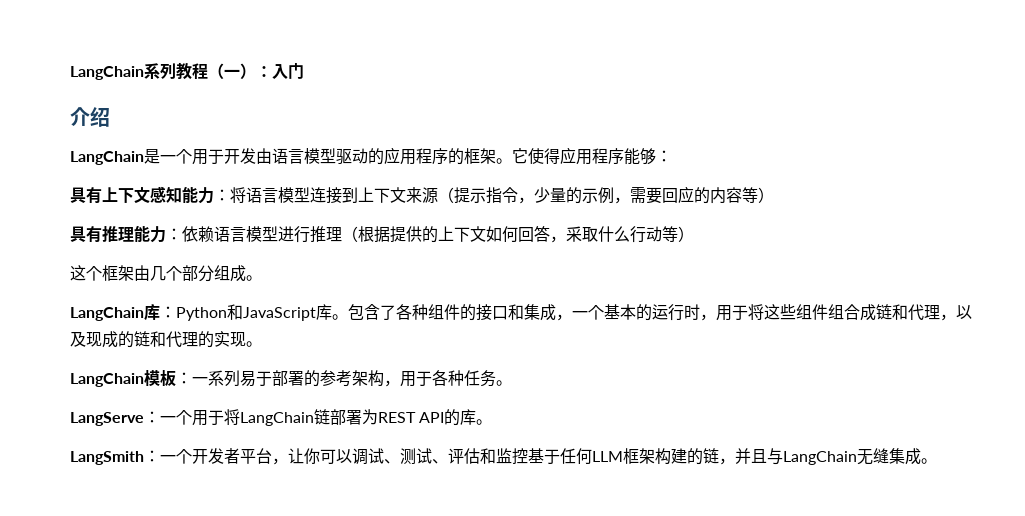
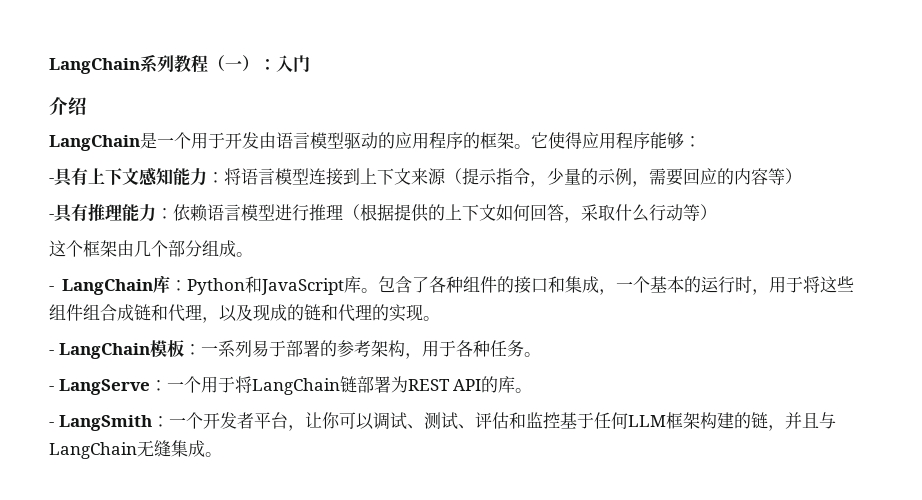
- 具有上下文感知能力：将语言模型连接到上下文来源（提示指令，少量的示例，需要回应的内容等）
+ -具有上下文感知能力：将语言模型连接到上下文来源（提示指令，少量的示例，需要回应的内容等）
- 具有推理能力：依赖语言模型进行推理（根据提供的上下文如何回答，采取什么行动等）
+ -具有推理能力：依赖语言模型进行推理（根据提供的上下文如何回答，采取什么行动等）
- LangChain库：Python和JavaScript库。
+ - LangChain库：Python和JavaScript库。
- LangChain模板：一系列易于部署的参考架构，用于各种任务。
+ - LangChain模板：一系列易于部署的参考架构，用于各种任务。
- LangServe：一个用于将LangChain链部署为REST API的库。
+ - LangServe：一个用于将LangChain链部署为REST API的库。
- LangSmith：一个开发者平台，让你可以调试、测试、评估和监控基于任何LLM框架构建的链，并且与LangChain无缝集成。
+ - LangSmith：一个开发者平台，让你可以调试、测试、评估和监控基于任何LLM框架构建的链，并且与LangChain无缝集成。

